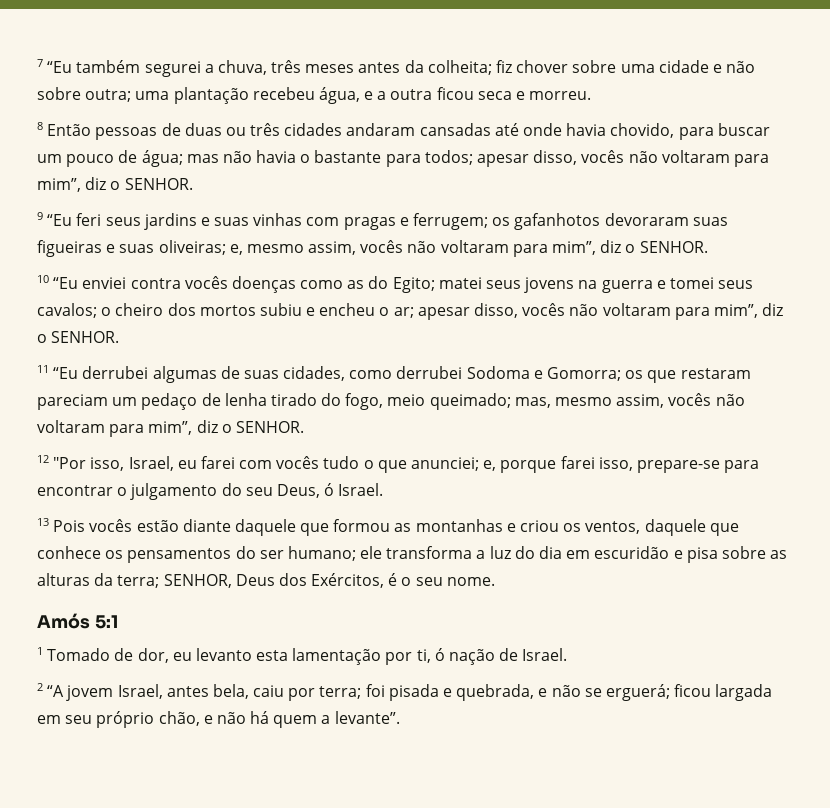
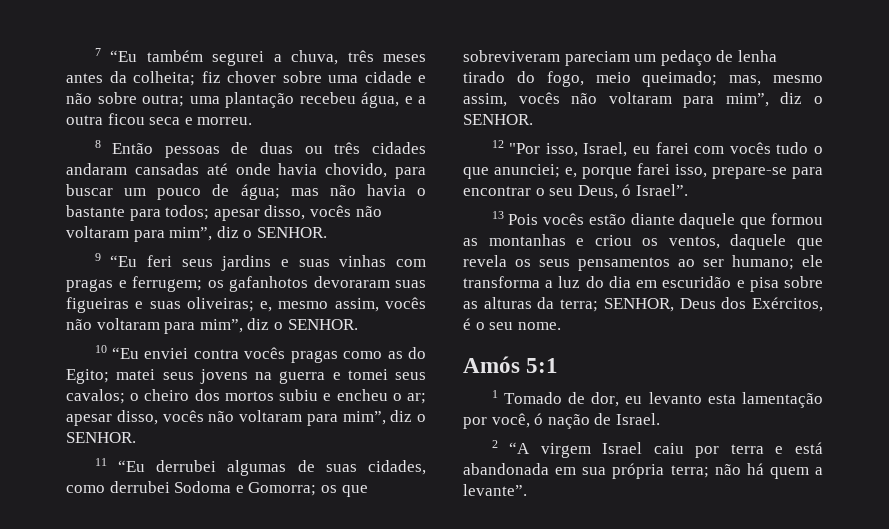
- 10 “Eu enviei contra vocês doenças como as do Egito; matei seus jovens na guerra e tomei seus cavalos; o cheiro dos mortos subiu e encheu o ar; apesar disso, vocês não voltaram para mim”, diz o SENHOR.
+ 10 “Eu enviei contra vocês pragas como as do Egito; matei seus jovens na guerra e tomei seus cavalos; o cheiro dos mortos subiu e encheu o ar; apesar disso, vocês não voltaram para mim”, diz o SENHOR.
- 11 “Eu derrubei algumas de suas cidades, como derrubei Sodoma e Gomorra; os que restaram pareciam um pedaço de lenha tirado do fogo, meio queimado; mas, mesmo assim, vocês não voltaram para mim”, diz o SENHOR.
+ 11 “Eu derrubei algumas de suas cidades, como derrubei Sodoma e Gomorra; os que sobreviveram pareciam um pedaço de lenha tirado do fogo, meio queimado; mas, mesmo assim, vocês não voltaram para mim”, diz o SENHOR.
- 12 "Por isso, Israel, eu farei com vocês tudo o que anunciei; e, porque farei isso, prepare-se para encontrar o julgamento do seu Deus, ó Israel.
+ 12 "Por isso, Israel, eu farei com vocês tudo o que anunciei; e, porque farei isso, prepare-se para encontrar o seu Deus, ó Israel”.
- 13 Pois vocês estão diante daquele que formou as montanhas e criou os ventos, daquele que conhece os pensamentos do ser humano; ele transforma a luz do dia em escuridão e pisa sobre as alturas da terra; SENHOR, Deus dos Exércitos, é o seu nome.
+ 13 Pois vocês estão diante daquele que formou as montanhas e criou os ventos, daquele que revela os seus pensamentos ao ser humano; ele transforma a luz do dia em escuridão e pisa sobre as alturas da terra; SENHOR, Deus dos Exércitos, é o seu nome.
- 1 Tomado de dor, eu levanto esta lamentação por ti, ó nação de Israel.
+ 1 Tomado de dor, eu levanto esta lamentação por você, ó nação de Israel.
- 2 “A jovem Israel, antes bela, caiu por terra; foi pisada e quebrada, e não se erguerá; ficou largada em seu próprio chão, e não há quem a levante”.
+ 2 “A virgem Israel caiu por terra e está abandonada em sua própria terra; não há quem a levante”.

